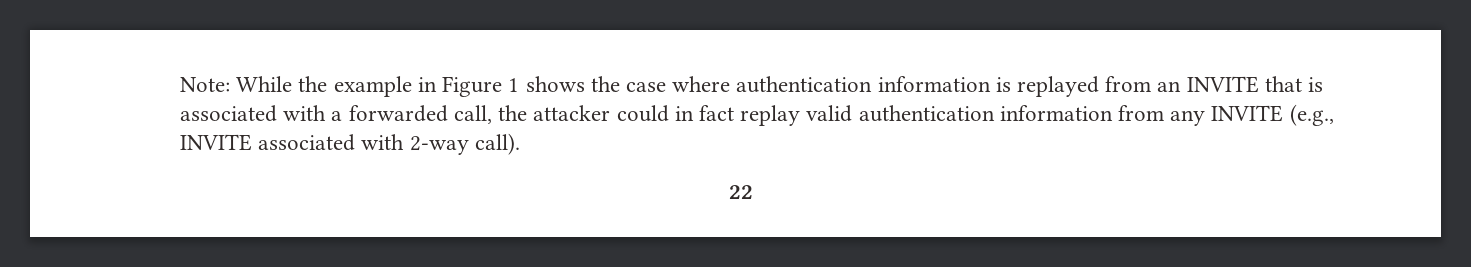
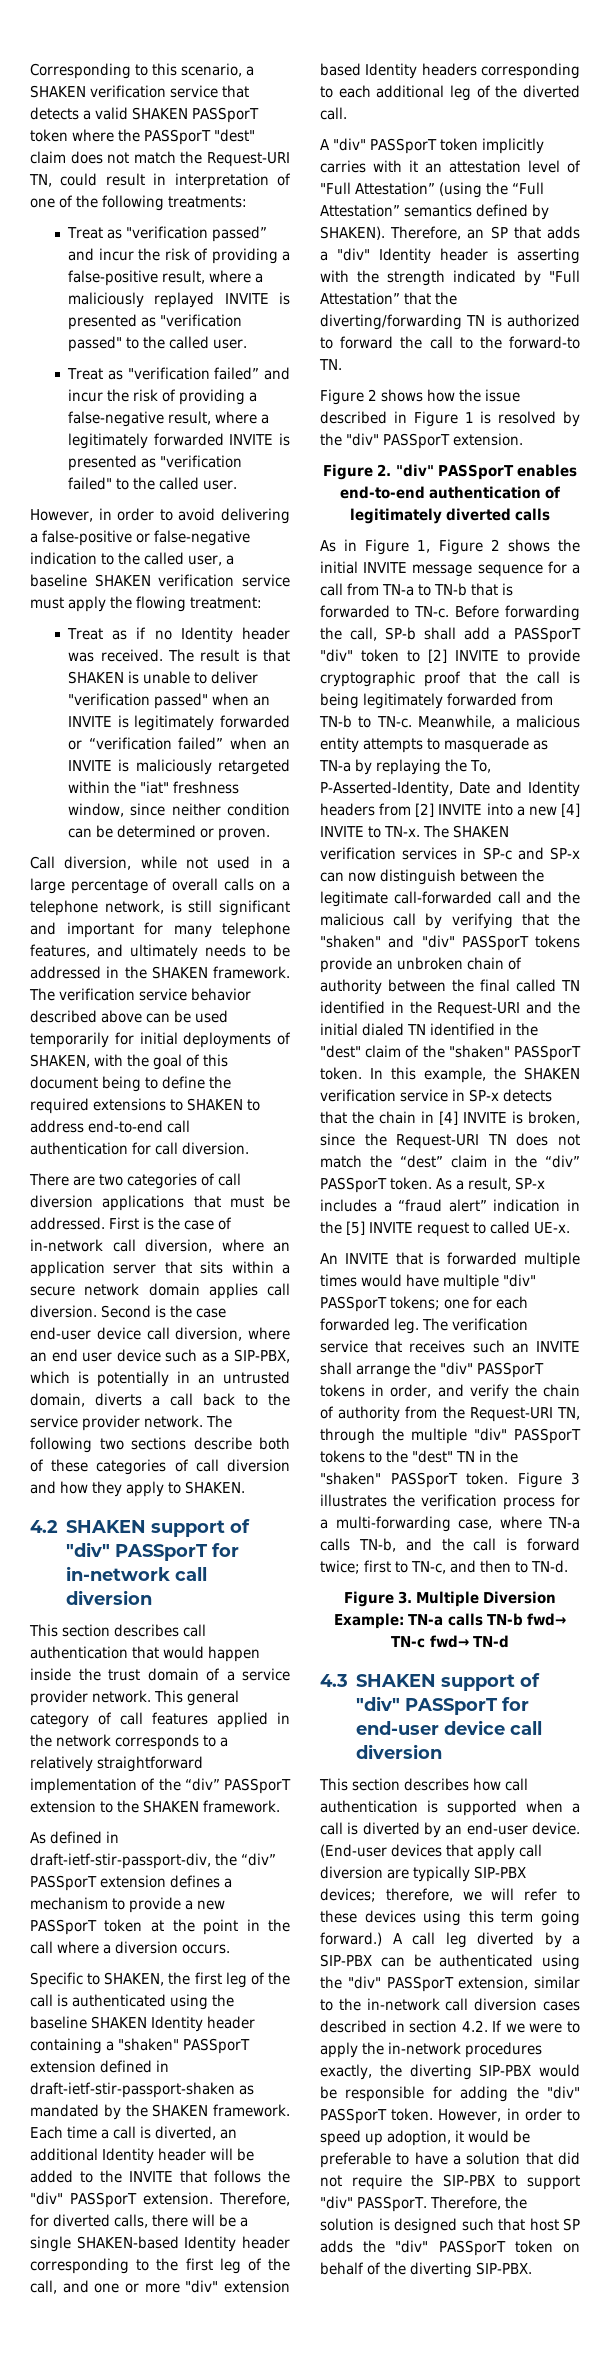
- Note: While the example in Figure 1 shows the case where authentication information is replayed from an INVITE that is associated with a forwarded call, the attacker could in fact replay valid authentication information from any INVITE (e.g., INVITE associated with 2-way call).
- 22
+ Corresponding to this scenario, a SHAKEN verification service that detects a valid SHAKEN PASSporT token where the PASSporT "dest" claim does not match the Request-URI TN, could result in interpretation of one of the following treatments:
+ Treat as "verification passed” and incur the risk of providing a false-positive result, where a maliciously replayed INVITE is presented as "verification passed" to the called user.
+ Treat as "verification failed” and incur the risk of providing a false-negative result, where a legitimately forwarded INVITE is presented as "verification failed" to the called user.
+ However, in order to avoid delivering a false-positive or false-negative indication to the called user, a baseline SHAKEN verification service must apply the flowing treatment:
+ Treat as if no Identity header was received. The result is that SHAKEN is unable to deliver "verification passed" when an INVITE is legitimately forwarded or “verification failed” when an INVITE is maliciously retargeted within the "iat" freshness window, since neither condition can be determined or proven.
+ Call diversion, while not used in a large percentage of overall calls on a telephone network, is still significant and important for many telephone features, and ultimately needs to be addressed in the SHAKEN framework. The verification service behavior described above can be used temporarily for initial deployments of SHAKEN, with the goal of this document being to define the required extensions to SHAKEN to address end-to-end call authentication for call diversion.
+ There are two categories of call diversion applications that must be addressed. First is the case of in-network call diversion, where an application server that sits within a secure network domain applies call diversion. Second is the case end-user device call diversion, where an end user device such as a SIP-PBX, which is potentially in an untrusted domain, diverts a call back to the service provider network. The following two sections describe both of these categories of call diversion and how they apply to SHAKEN.
+ 4.2 SHAKEN support of "div" PASSporT for in-network call diversion
+ This section describes call authentication that would happen inside the trust domain of a service provider network. This general category of call features applied in the network corresponds to a relatively straightforward implementation of the “div” PASSporT extension to the SHAKEN framework.
+ As defined in draft-ietf-stir-passport-div, the “div” PASSporT extension defines a mechanism to provide a new PASSporT token at the point in the call where a diversion occurs.
+ Specific to SHAKEN, the first leg of the call is authenticated using the baseline SHAKEN Identity header containing a "shaken" PASSporT extension defined in draft-ietf-stir-passport-shaken as mandated by the SHAKEN framework. Each time a call is diverted, an additional Identity header will be added to the INVITE that follows the "div" PASSporT extension. Therefore, for diverted calls, there will be a single SHAKEN-based Identity header corresponding to the first leg of the call, and one or more "div" extension based Identity headers corresponding to each additional leg of the diverted call.
+ A "div" PASSporT token implicitly carries with it an attestation level of "Full Attestation” (using the “Full Attestation” semantics defined by SHAKEN). Therefore, an SP that adds a "div" Identity header is asserting with the strength indicated by "Full Attestation” that the diverting/forwarding TN is authorized to forward the call to the forward-to TN.
+ Figure 2 shows how the issue described in Figure 1 is resolved by the "div" PASSporT extension.
+ Figure 2. "div" PASSporT enables end-to-end authentication of legitimately diverted calls
+ As in Figure 1, Figure 2 shows the initial INVITE message sequence for a call from TN-a to TN-b that is forwarded to TN-c. Before forwarding the call, SP-b shall add a PASSporT "div" token to [2] INVITE to provide cryptographic proof that the call is being legitimately forwarded from TN-b to TN-c. Meanwhile, a malicious entity attempts to masquerade as TN-a by replaying the To, P-Asserted-Identity, Date and Identity headers from [2] INVITE into a new [4] INVITE to TN-x. The SHAKEN verification services in SP-c and SP-x can now distinguish between the legitimate call-forwarded call and the malicious call by verifying that the "shaken" and "div" PASSporT tokens provide an unbroken chain of authority between the final called TN identified in the Request-URI and the initial dialed TN identified in the "dest" claim of the "shaken" PASSporT token. In this example, the SHAKEN verification service in SP-x detects that the chain in [4] INVITE is broken, since the Request-URI TN does not match the “dest” claim in the “div” PASSporT token. As a result, SP-x includes a “fraud alert” indication in the [5] INVITE request to called UE-x.
+ An INVITE that is forwarded multiple times would have multiple "div" PASSporT tokens; one for each forwarded leg. The verification service that receives such an INVITE shall arrange the "div" PASSporT tokens in order, and verify the chain of authority from the Request-URI TN, through the multiple "div" PASSporT tokens to the "dest" TN in the "shaken" PASSporT token. Figure 3 illustrates the verification process for a multi-forwarding case, where TN-a calls TN-b, and the call is forward twice; first to TN-c, and then to TN-d.
+ Figure 3. Multiple Diversion Example: TN-a calls TN-b fwd→ TN-c fwd→ TN-d
+ 4.3 SHAKEN support of "div" PASSporT for end-user device call diversion
+ This section describes how call authentication is supported when a call is diverted by an end-user device. (End-user devices that apply call diversion are typically SIP-PBX devices; therefore, we will refer to these devices using this term going forward.) A call leg diverted by a SIP-PBX can be authenticated using the "div" PASSporT extension, similar to the in-network call diversion cases described in section 4.2. If we were to apply the in-network procedures exactly, the diverting SIP-PBX would be responsible for adding the "div" PASSporT token. However, in order to speed up adoption, it would be preferable to have a solution that did not require the SIP-PBX to support "div" PASSporT. Therefore, the solution is designed such that host SP adds the "div" PASSporT token on behalf of the diverting SIP-PBX.

